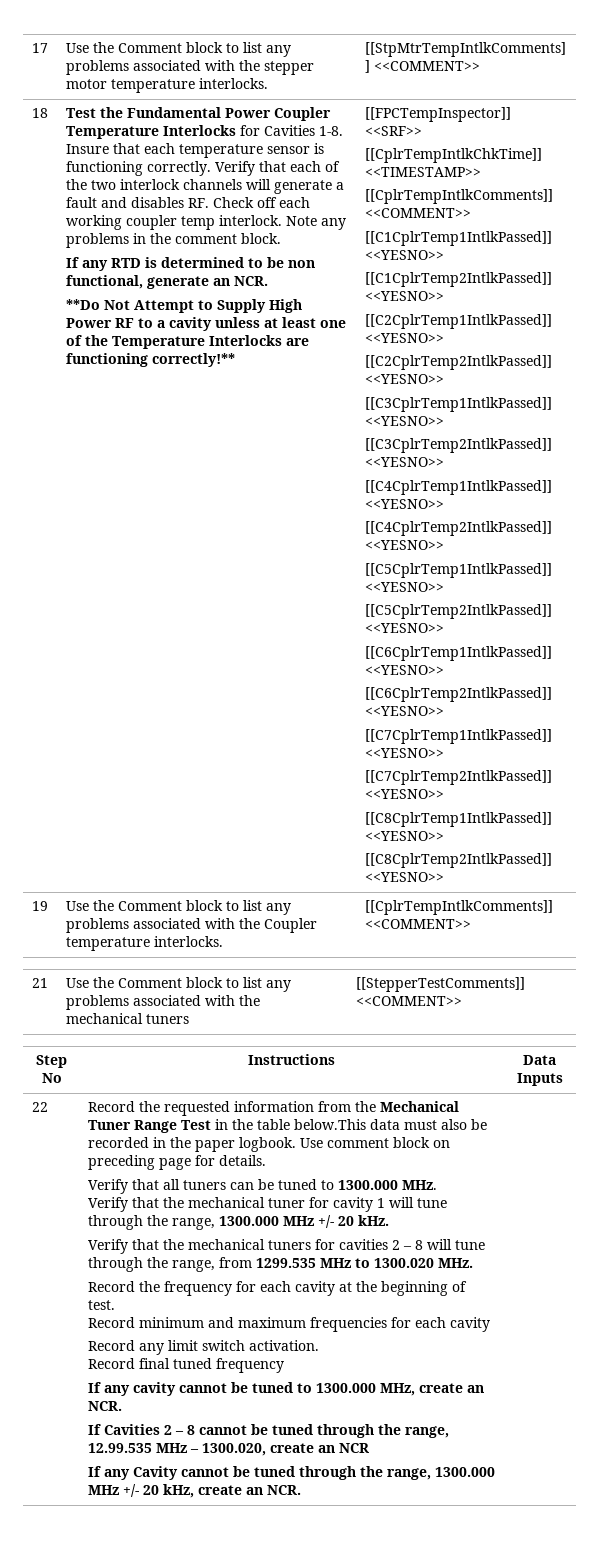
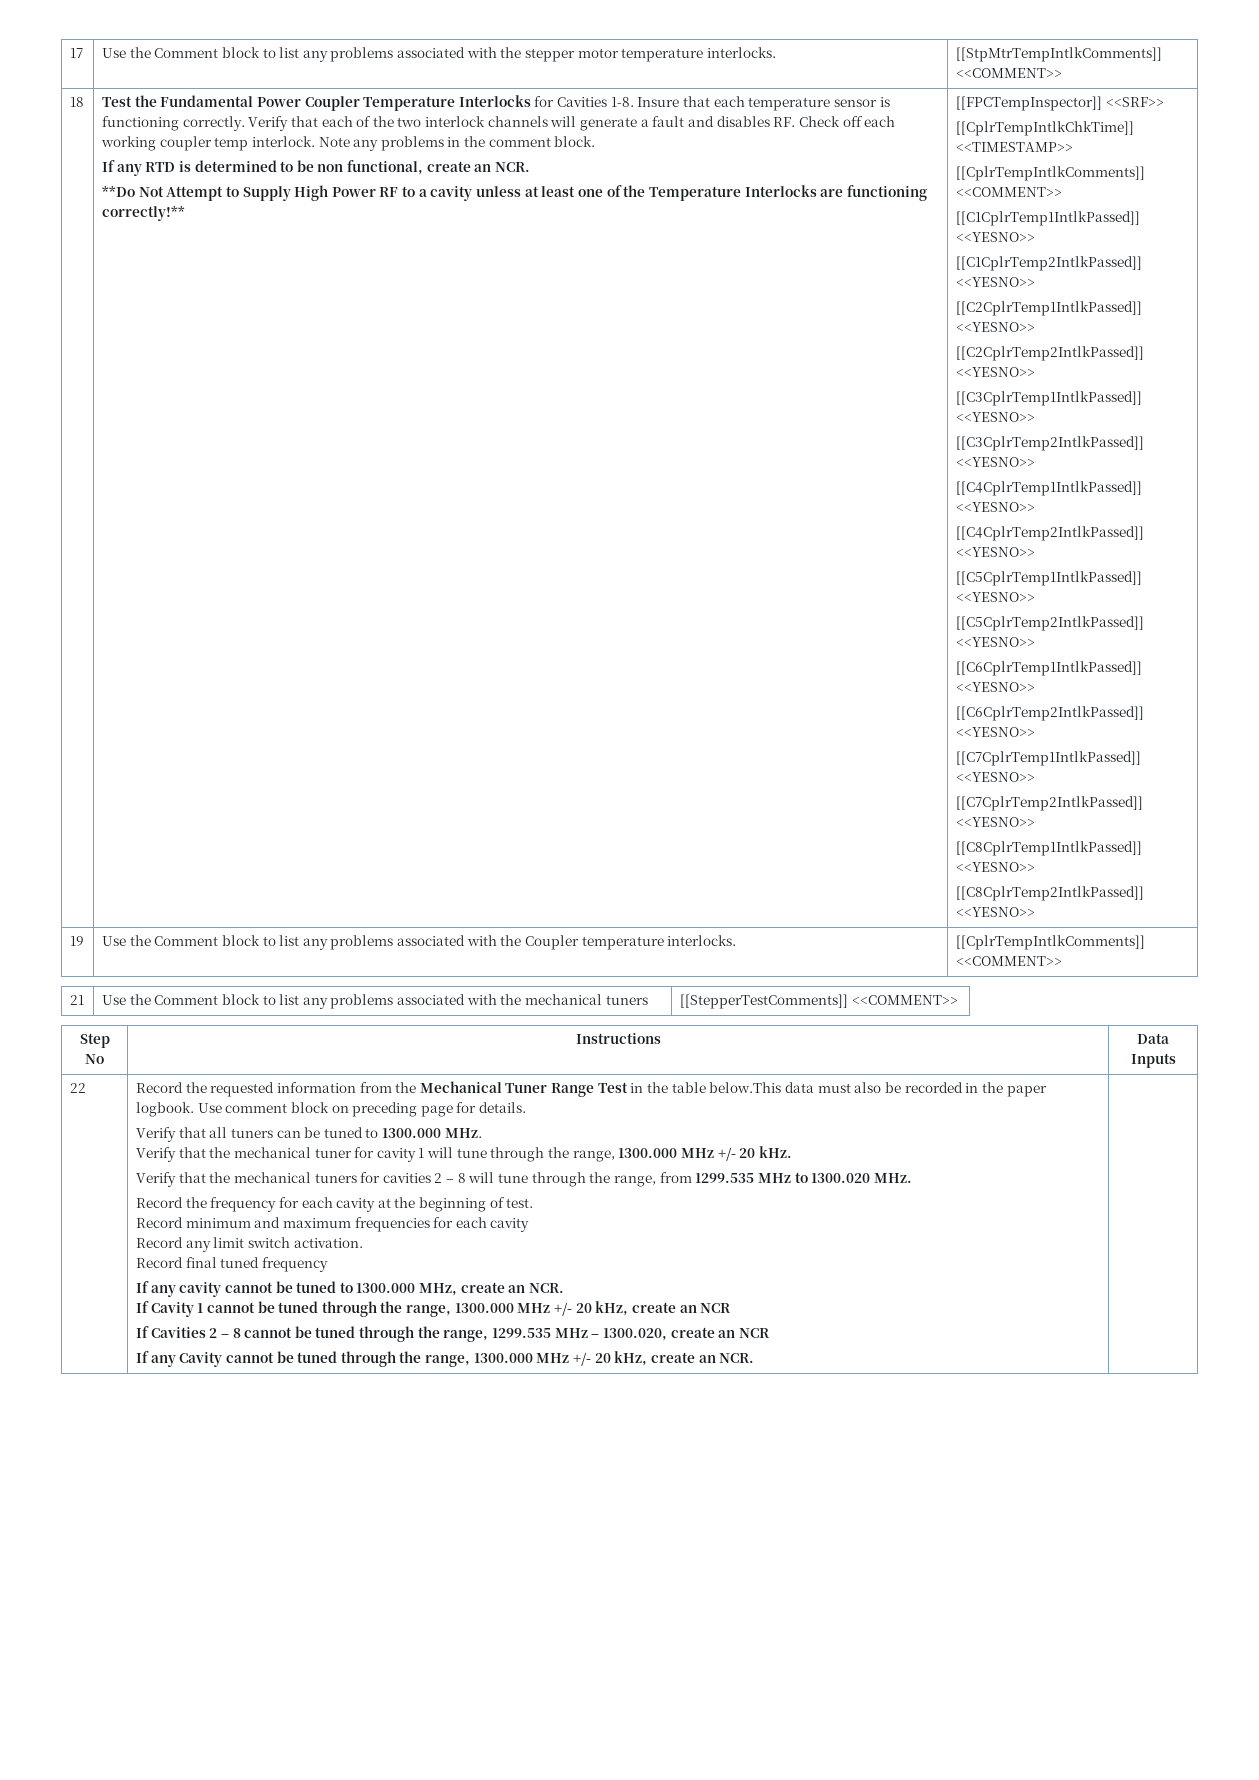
- If any RTD is determined to be non functional, generate an NCR.
+ If any RTD is determined to be non functional, create an NCR.
+ If Cavity 1 cannot be tuned through the range, 1300.000 MHz +/- 20 kHz, create an NCR
- If Cavities 2 – 8 cannot be tuned through the range, 12.99.535 MHz – 1300.020, create an NCR
+ If Cavities 2 – 8 cannot be tuned through the range, 1299.535 MHz – 1300.020, create an NCR

